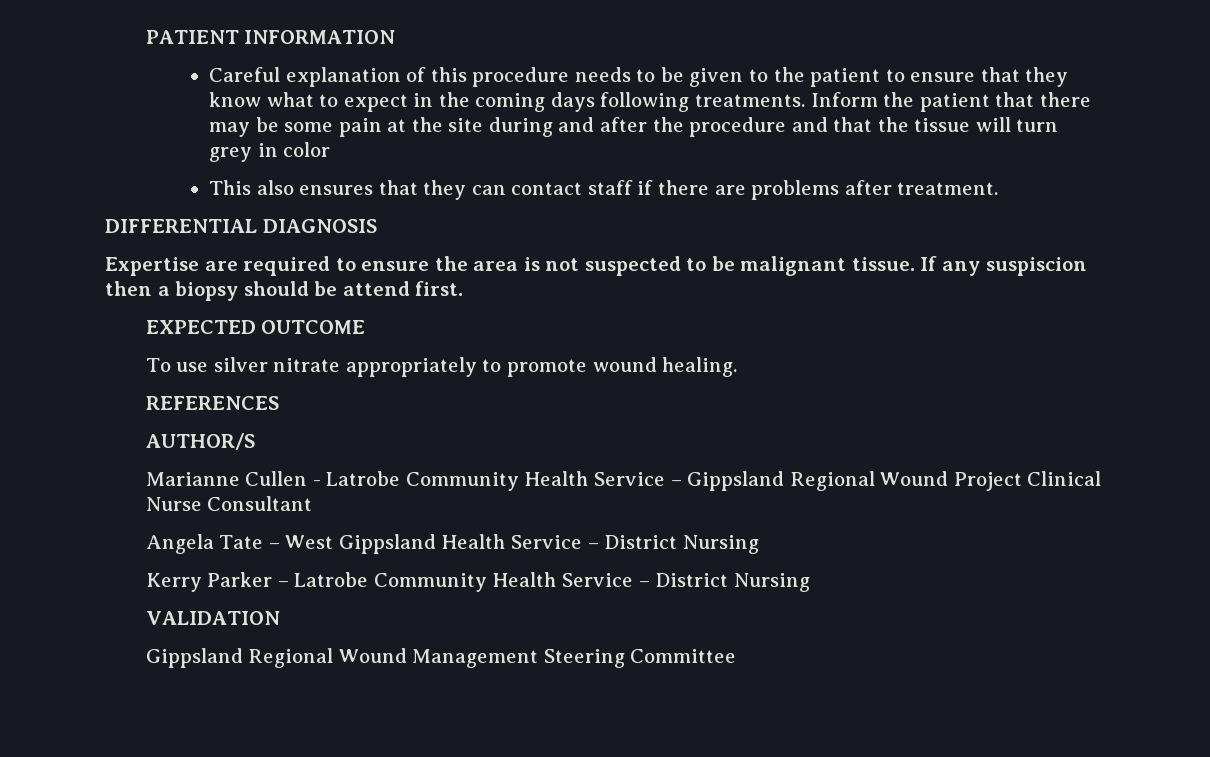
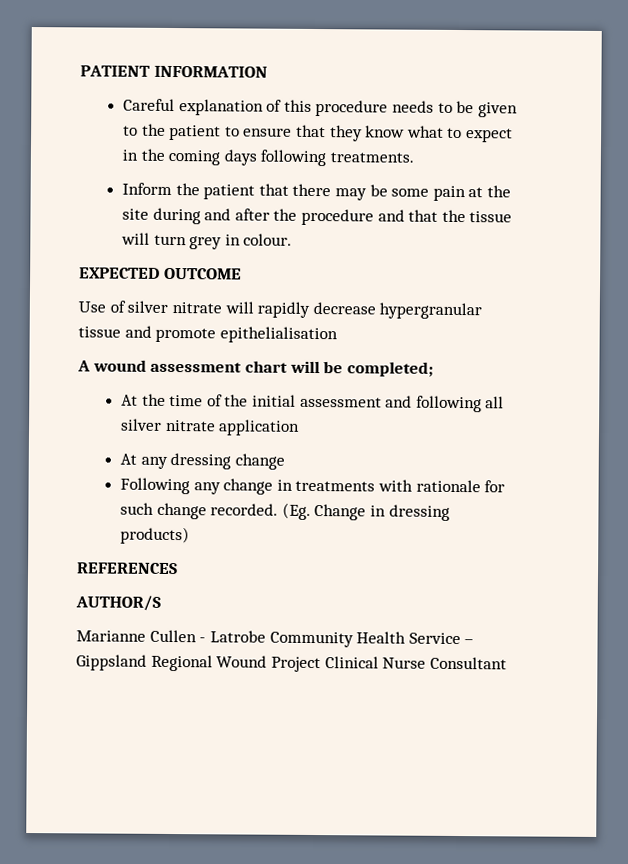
- Careful explanation of this procedure needs to be given to the patient to ensure that they know what to expect in the coming days following treatments. Inform the patient that there may be some pain at the site during and after the procedure and that the tissue will turn grey in color
- This also ensures that they can contact staff if there are problems after treatment.
- DIFFERENTIAL DIAGNOSIS
- Expertise are required to ensure the area is not suspected to be malignant tissue. If any suspiscion then a biopsy should be attend first.
+ Careful explanation of this procedure needs to be given to the patient to ensure that they know what to expect in the coming days following treatments.
+ Inform the patient that there may be some pain at the site during and after the procedure and that the tissue will turn grey in colour.
  EXPECTED OUTCOME
- To use silver nitrate appropriately to promote wound healing.
+ Use of silver nitrate will rapidly decrease hypergranular tissue and promote epithelialisation
+ A wound assessment chart will be completed;
+ At the time of the initial assessment and following all silver nitrate application
+ At any dressing change
+ Following any change in treatments with rationale for such change recorded. (Eg. Change in dressing products)
- Angela Tate – West Gippsland Health Service – District Nursing
- Kerry Parker – Latrobe Community Health Service – District Nursing
- VALIDATION
- Gippsland Regional Wound Management Steering Committee

